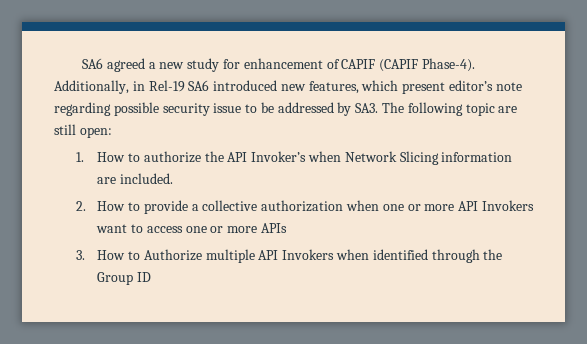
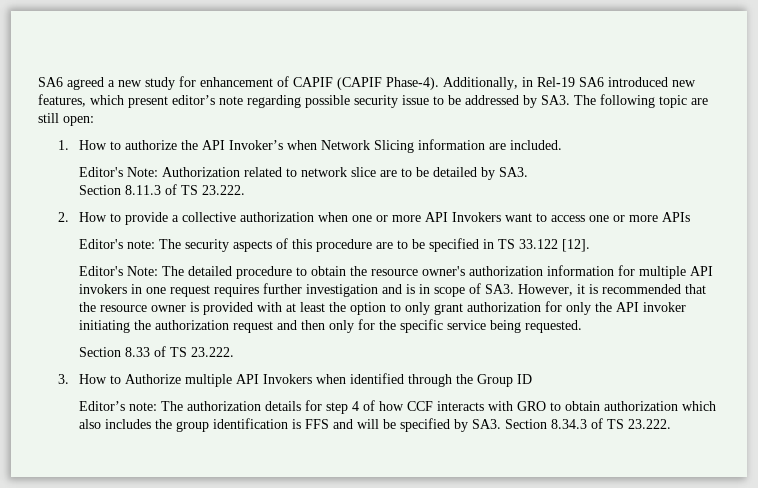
+ Editor's Note: Authorization related to network slice are to be detailed by SA3.
+ Section 8.11.3 of TS 23.222.
+ Editor's note: The security aspects of this procedure are to be specified in TS 33.122 [12].
+ Editor's Note: The detailed procedure to obtain the resource owner's authorization information for multiple API invokers in one request requires further investigation and is in scope of SA3. However, it is recommended that the resource owner is provided with at least the option to only grant authorization for only the API invoker initiating the authorization request and then only for the specific service being requested.
+ Section 8.33 of TS 23.222.
+ Editor’s note: The authorization details for step 4 of how CCF interacts with GRO to obtain authorization which also includes the group identification is FFS and will be specified by SA3. Section 8.34.3 of TS 23.222.

